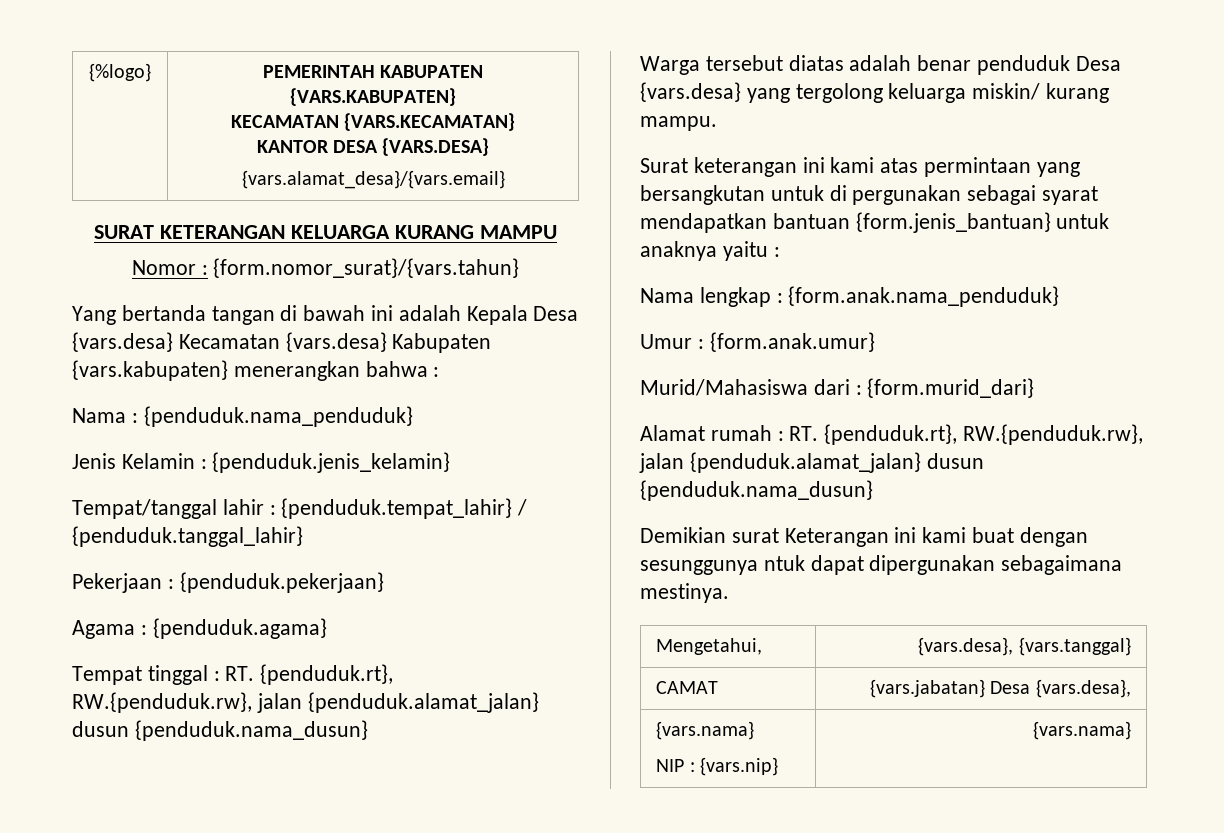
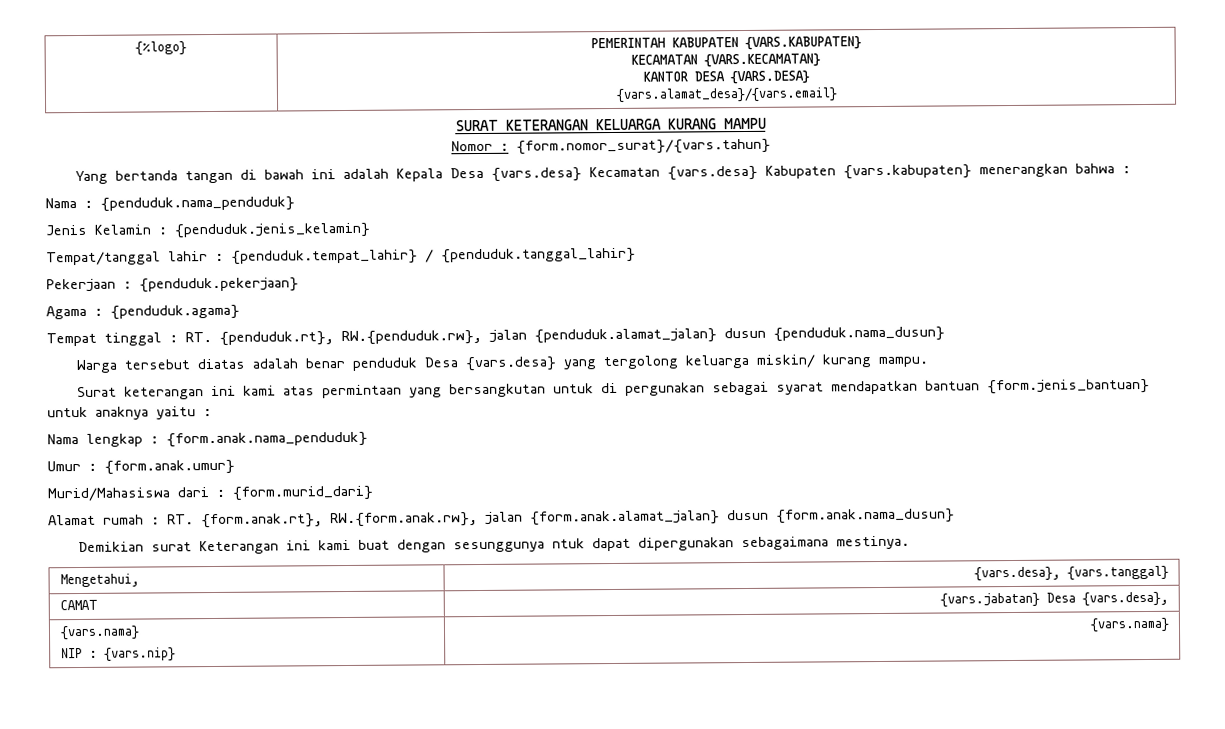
- Alamat rumah : RT. {penduduk.rt}, RW.{penduduk.rw}, jalan {penduduk.alamat_jalan} dusun {penduduk.nama_dusun}
+ Alamat rumah : RT. {form.anak.rt}, RW.{form.anak.rw}, jalan {form.anak.alamat_jalan} dusun {form.anak.nama_dusun}

